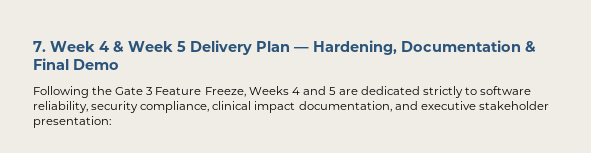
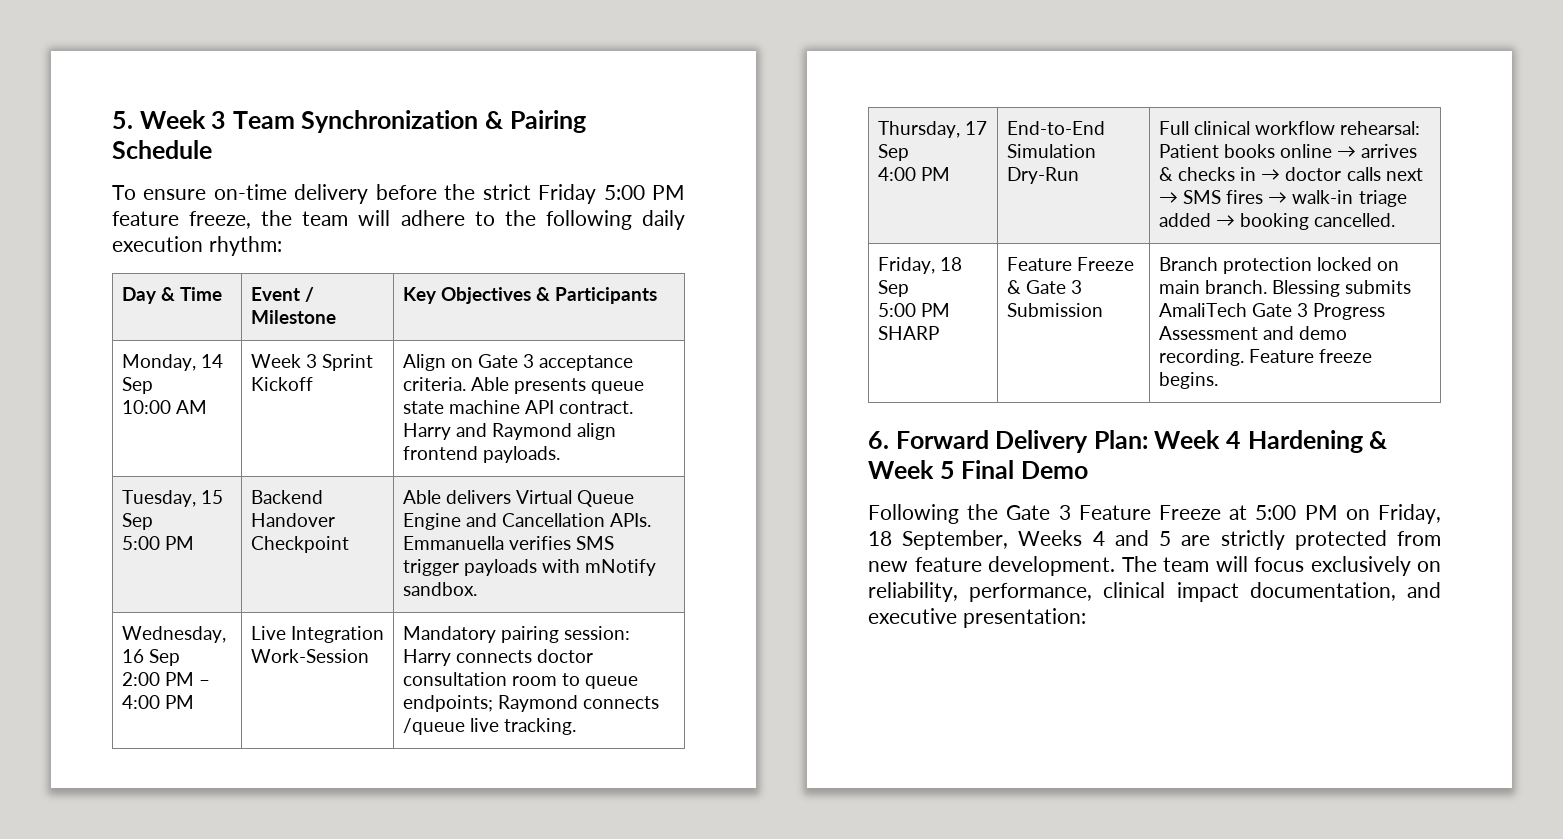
- 7. Week 4 & Week 5 Delivery Plan — Hardening, Documentation & Final Demo
+ 5. Week 3 Team Synchronization & Pairing Schedule
+ To ensure on-time delivery before the strict Friday 5:00 PM feature freeze, the team will adhere to the following daily execution rhythm:
+ Day & Time | Event / Milestone | Key Objectives & Participants
+ Monday, 14 Sep
+ 10:00 AM | Week 3 Sprint Kickoff | Align on Gate 3 acceptance criteria. Able presents queue state machine API contract. Harry and Raymond align frontend payloads.
+ Tuesday, 15 Sep
+ 5:00 PM | Backend Handover Checkpoint | Able delivers Virtual Queue Engine and Cancellation APIs. Emmanuella verifies SMS trigger payloads with mNotify sandbox.
+ Wednesday, 16 Sep
+ 2:00 PM – 4:00 PM | Live Integration Work-Session | Mandatory pairing session: Harry connects doctor consultation room to queue endpoints; Raymond connects /queue live tracking.
+ Thursday, 17 Sep
+ 4:00 PM | End-to-End Simulation Dry-Run | Full clinical workflow rehearsal: Patient books online → arrives & checks in → doctor calls next → SMS fires → walk-in triage added → booking cancelled.
+ Friday, 18 Sep
+ 5:00 PM SHARP | Feature Freeze & Gate 3 Submission | Branch protection locked on main branch. Blessing submits AmaliTech Gate 3 Progress Assessment and demo recording. Feature freeze begins.
+ 6. Forward Delivery Plan: Week 4 Hardening & Week 5 Final Demo
- Following the Gate 3 Feature Freeze, Weeks 4 and 5 are dedicated strictly to software reliability, security compliance, clinical impact documentation, and executive stakeholder presentation:
+ Following the Gate 3 Feature Freeze at 5:00 PM on Friday, 18 September, Weeks 4 and 5 are strictly protected from new feature development. The team will focus exclusively on reliability, performance, clinical impact documentation, and executive presentation:

